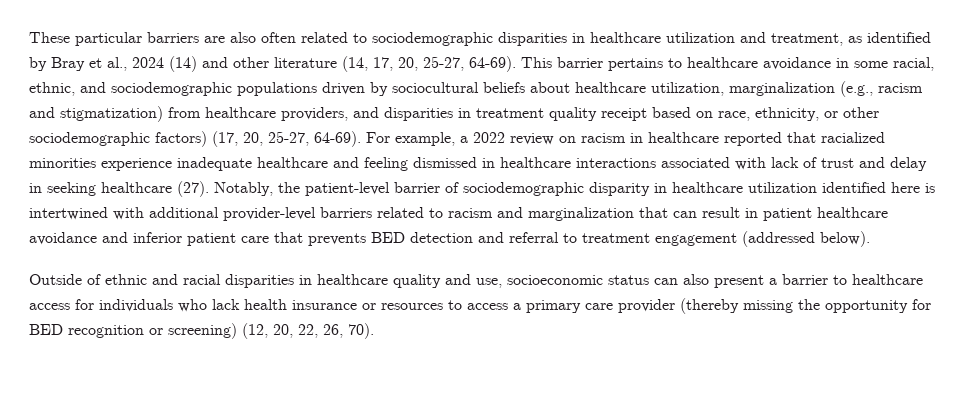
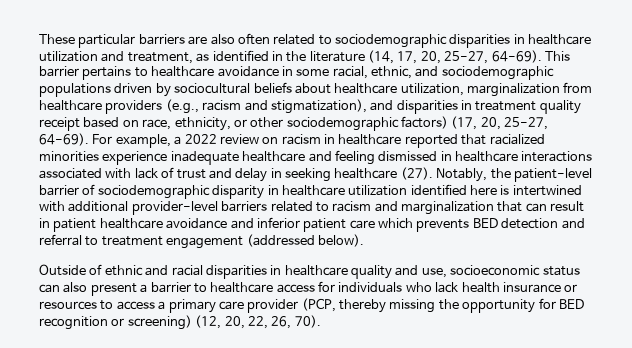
- These particular barriers are also often related to sociodemographic disparities in healthcare utilization and treatment, as identified by Bray et al., 2024 (14) and other literature (14, 17, 20, 25-27, 64-69).
+ These particular barriers are also often related to sociodemographic disparities in healthcare utilization and treatment, as identified in the literature (14, 17, 20, 25-27, 64-69).
- This barrier pertains to healthcare avoidance in some racial, ethnic, and sociodemographic populations driven by sociocultural beliefs about healthcare utilization, marginalization (e.g., racism and stigmatization) from healthcare providers, and disparities in treatment quality receipt based on race, ethnicity, or other sociodemographic factors) (17, 20, 25-27, 64-69).
+ This barrier pertains to healthcare avoidance in some racial, ethnic, and sociodemographic populations driven by sociocultural beliefs about healthcare utilization, marginalization from healthcare providers (e.g., racism and stigmatization), and disparities in treatment quality receipt based on race, ethnicity, or other sociodemographic factors) (17, 20, 25-27, 64-69).
- Notably, the patient-level barrier of sociodemographic disparity in healthcare utilization identified here is intertwined with additional provider-level barriers related to racism and marginalization that can result in patient healthcare avoidance and inferior patient care that prevents BED detection and referral to treatment engagement (addressed below).
+ Notably, the patient-level barrier of sociodemographic disparity in healthcare utilization identified here is intertwined with additional provider-level barriers related to racism and marginalization that can result in patient healthcare avoidance and inferior patient care which prevents BED detection and referral to treatment engagement (addressed below).
- Outside of ethnic and racial disparities in healthcare quality and use, socioeconomic status can also present a barrier to healthcare access for individuals who lack health insurance or resources to access a primary care provider (thereby missing the opportunity for BED recognition or screening) (12, 20, 22, 26, 70).
+ Outside of ethnic and racial disparities in healthcare quality and use, socioeconomic status can also present a barrier to healthcare access for individuals who lack health insurance or resources to access a primary care provider (PCP, thereby missing the opportunity for BED recognition or screening) (12, 20, 22, 26, 70).

